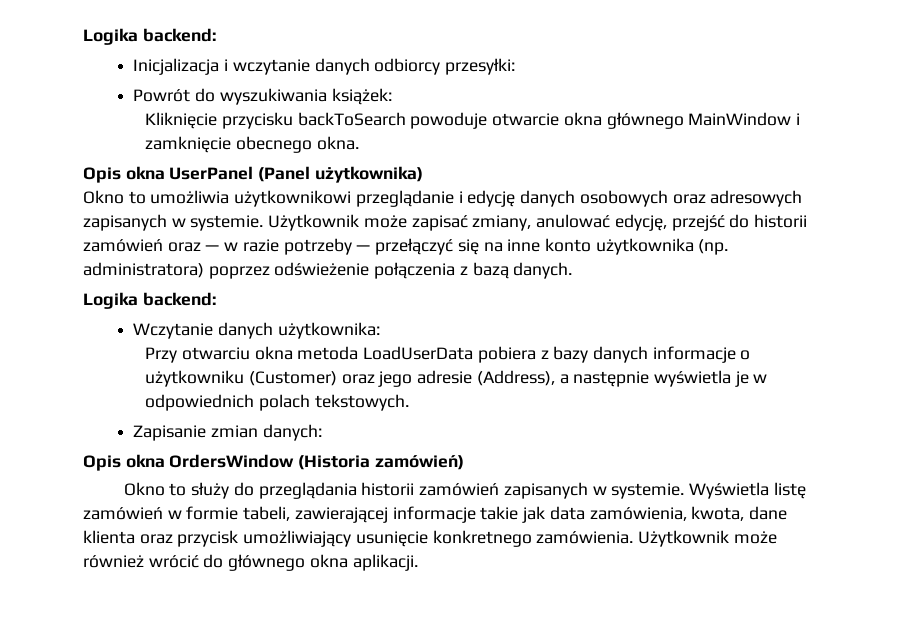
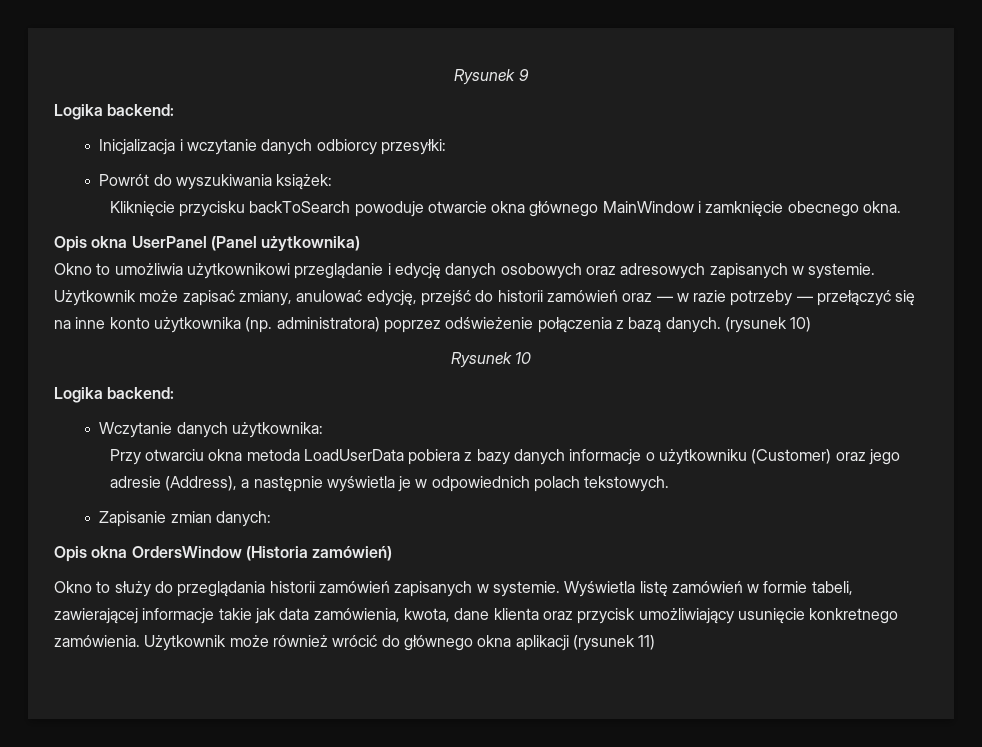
+ Rysunek 9
+ (rysunek 10)
+ Rysunek 10
- Użytkownik może również wrócić do głównego okna aplikacji.
+ Użytkownik może również wrócić do głównego okna aplikacji (rysunek 11)

